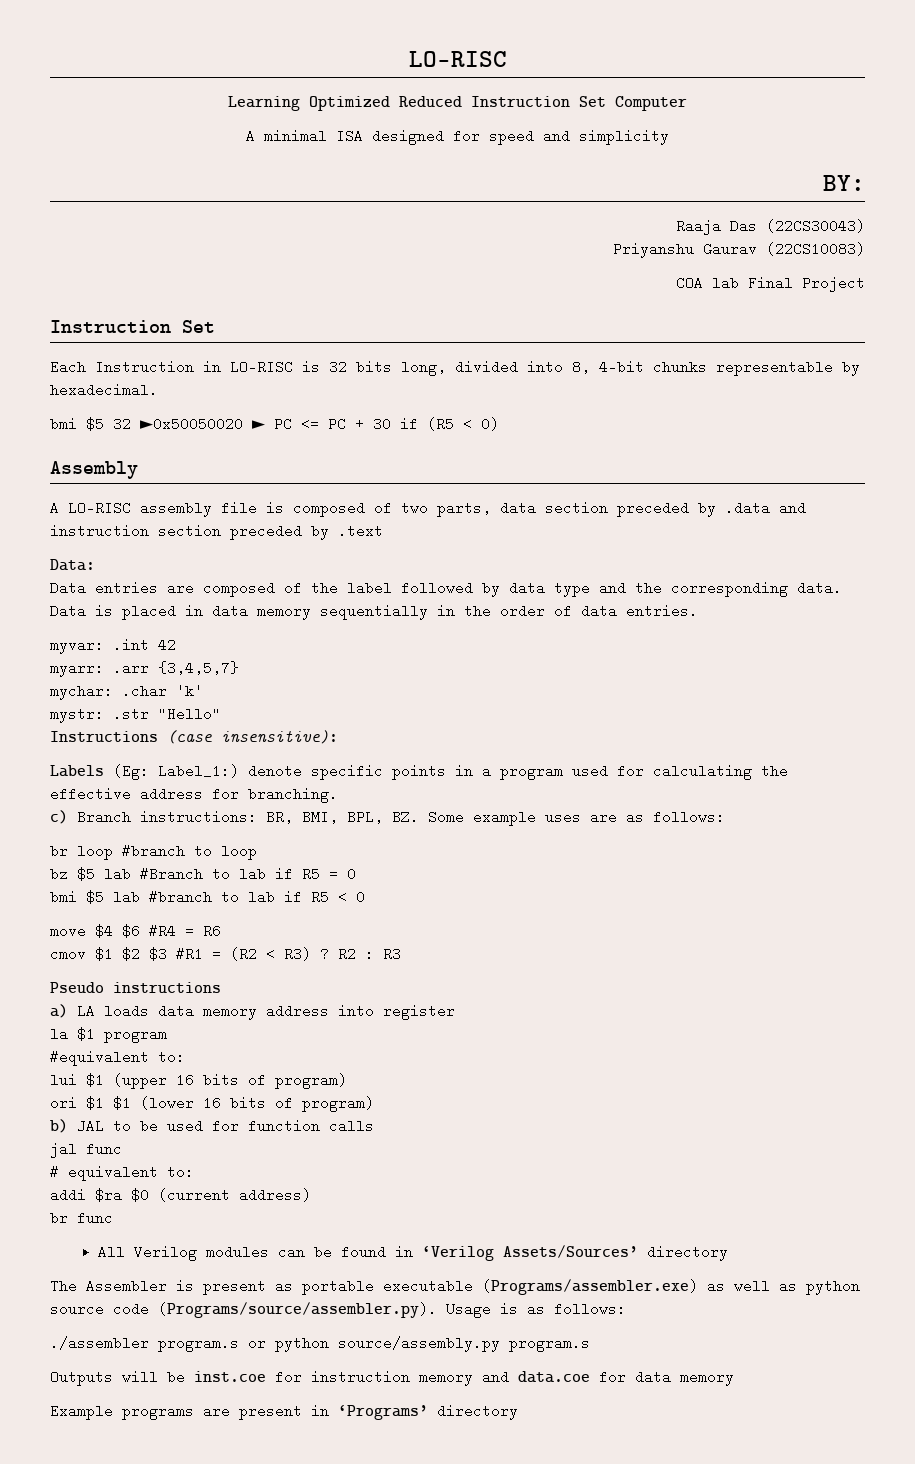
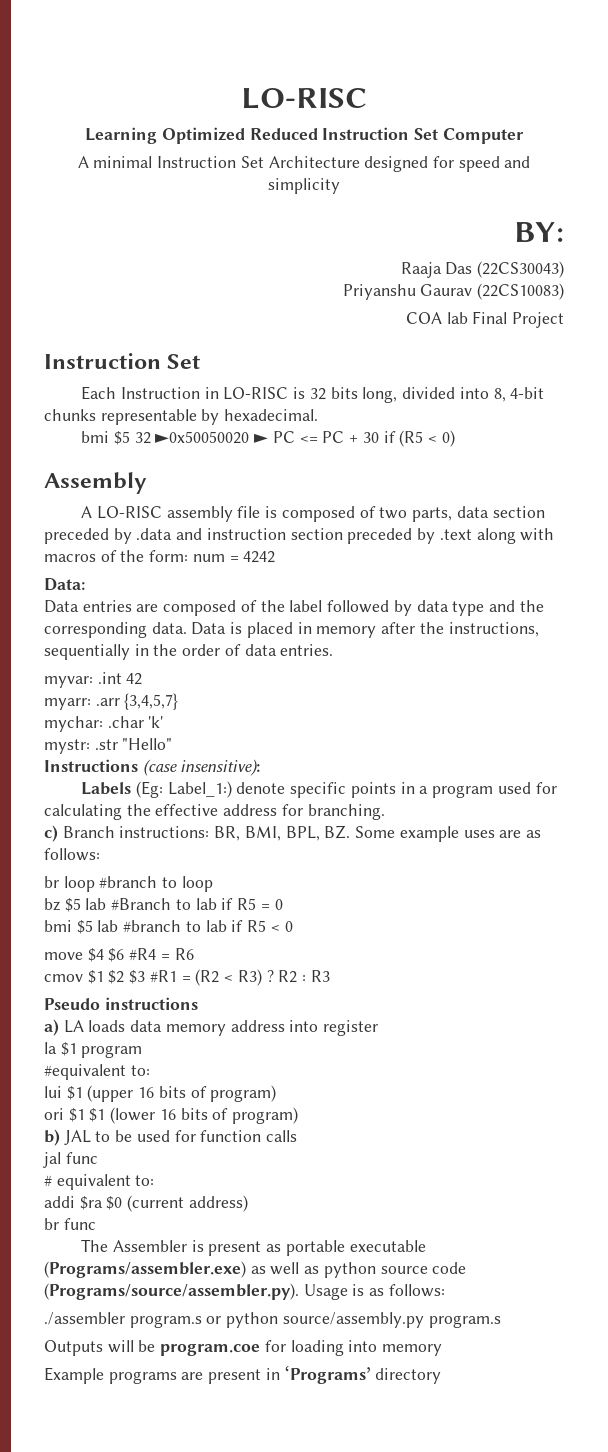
- A minimal ISA designed for speed and simplicity
+ A minimal Instruction Set Architecture designed for speed and simplicity
- A LO-RISC assembly file is composed of two parts, data section preceded by .data and instruction section preceded by .text
+ A LO-RISC assembly file is composed of two parts, data section preceded by .data and instruction section preceded by .text along with macros of the form: num = 4242
- Data is placed in data memory sequentially in the order of data entries.
+ Data is placed in memory after the instructions, sequentially in the order of data entries.
- All Verilog modules can be found in ‘Verilog Assets/Sources’ directory
- Outputs will be inst.coe for instruction memory and data.coe for data memory
+ Outputs will be program.coe for loading into memory

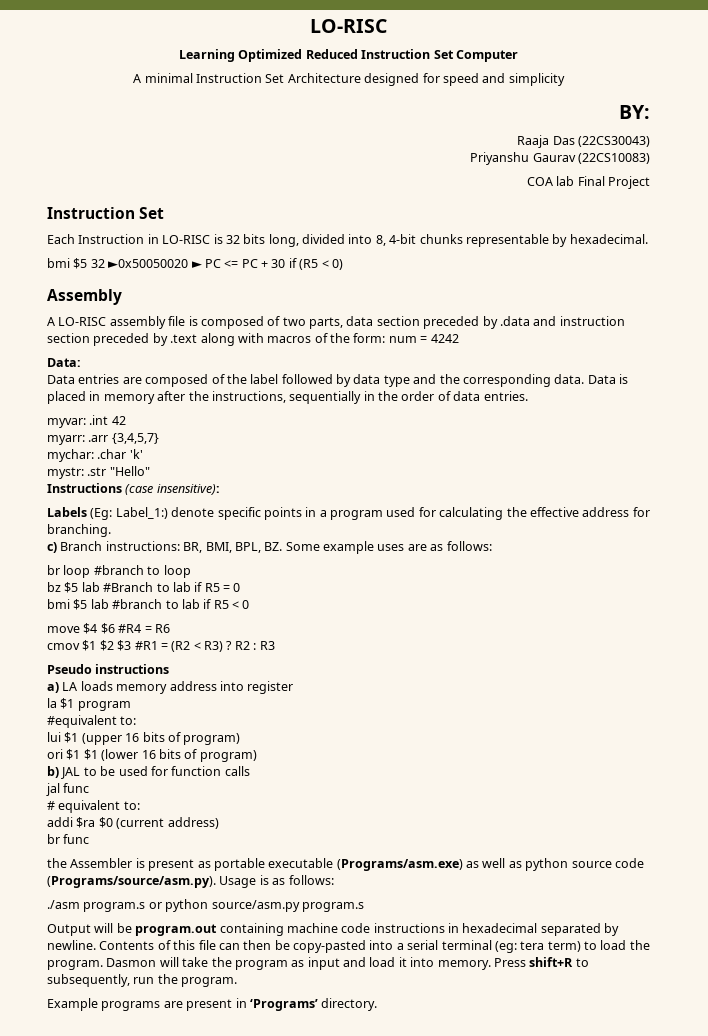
- a) LA loads data memory address into register
+ a) LA loads memory address into register
- The Assembler is present as portable executable (Programs/assembler.exe) as well as python source code (Programs/source/assembler.py). Usage is as follows:
+ the Assembler is present as portable executable (Programs/asm.exe) as well as python source code (Programs/source/asm.py). Usage is as follows:
- ./assembler program.s or python source/assembly.py program.s
+ ./asm program.s or python source/asm.py program.s
- Outputs will be program.coe for loading into memory
+ Output will be program.out containing machine code instructions in hexadecimal separated by newline. Contents of this file can then be copy-pasted into a serial terminal (eg: tera term) to load the program. Dasmon will take the program as input and load it into memory. Press shift+R to subsequently, run the program.
- Example programs are present in ‘Programs’ directory
+ Example programs are present in ‘Programs’ directory.

